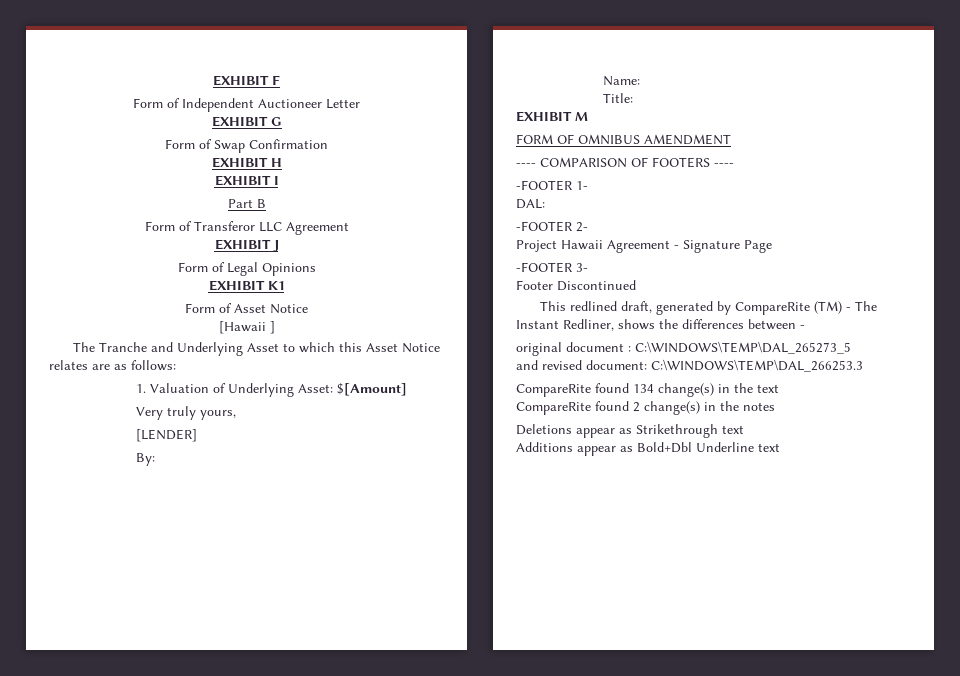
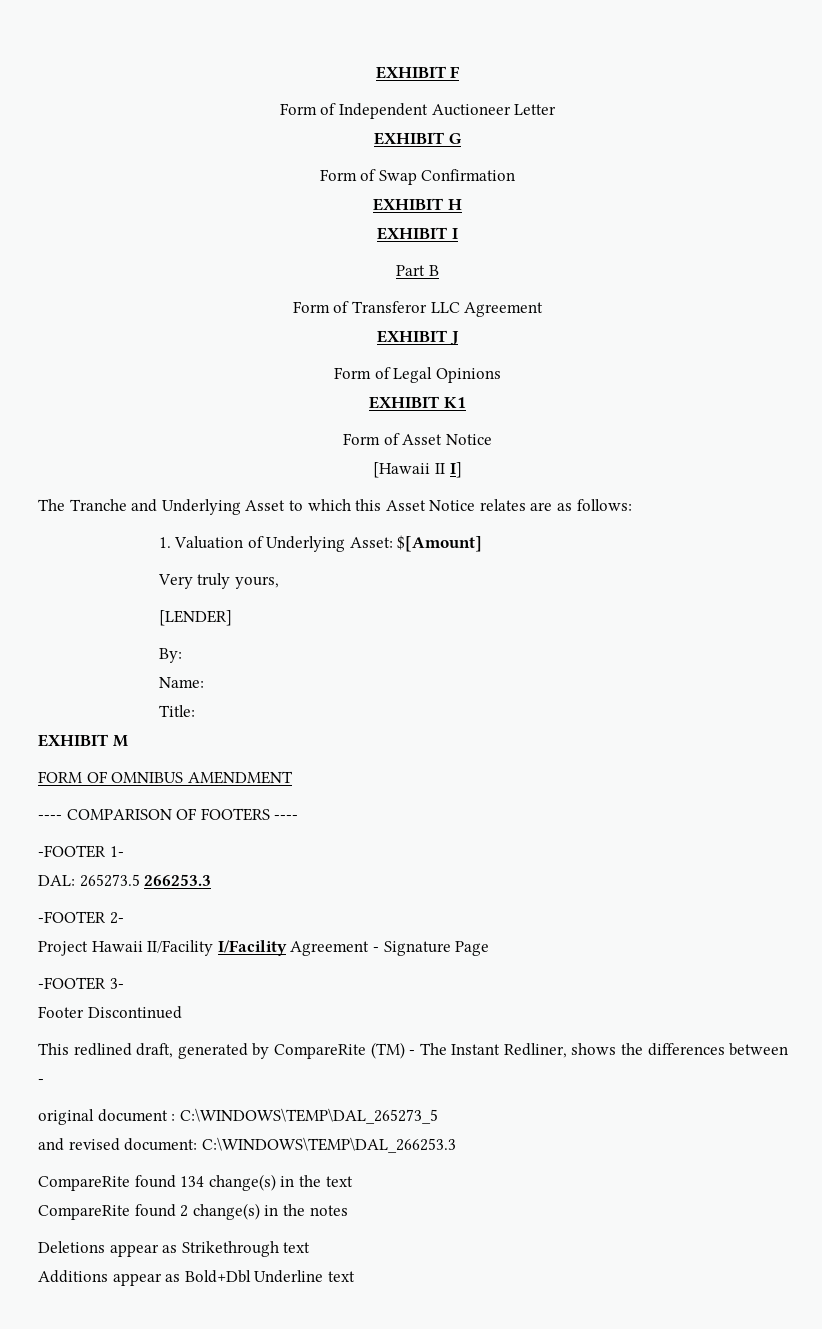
- [Hawaii ]
+ [Hawaii II I]
- DAL:
+ DAL: 265273.5 266253.3
- Project Hawaii Agreement - Signature Page
+ Project Hawaii II/Facility I/Facility Agreement - Signature Page

